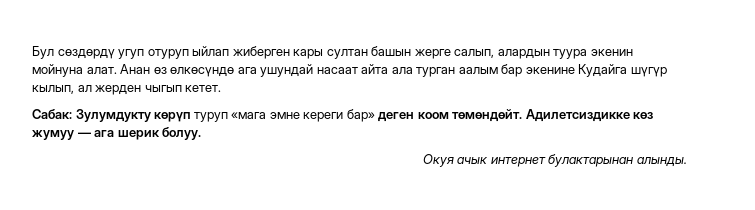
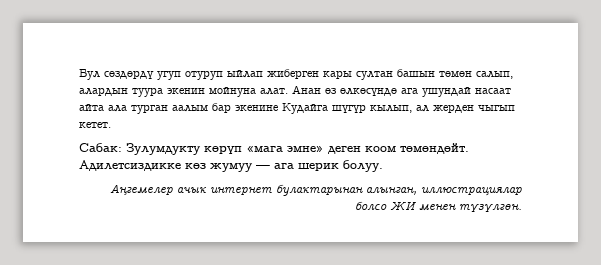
- Бул сөздөрдү угуп отуруп ыйлап жиберген кары султан башын жерге салып, алардын туура экенин мойнуна алат.
+ Бул сөздөрдү угуп отуруп ыйлап жиберген кары султан башын төмөн салып, алардын туура экенин мойнуна алат.
- Сабак: Зулумдукту көрүп туруп «мага эмне кереги бар» деген коом төмөндөйт.
+ Сабак: Зулумдукту көрүп «мага эмне» деген коом төмөндөйт.
- Окуя ачык интернет булактарынан алынды.
+ Аңгемелер ачык интернет булактарынан алынган, иллюстрациялар болсо ЖИ менен түзүлгөн.

